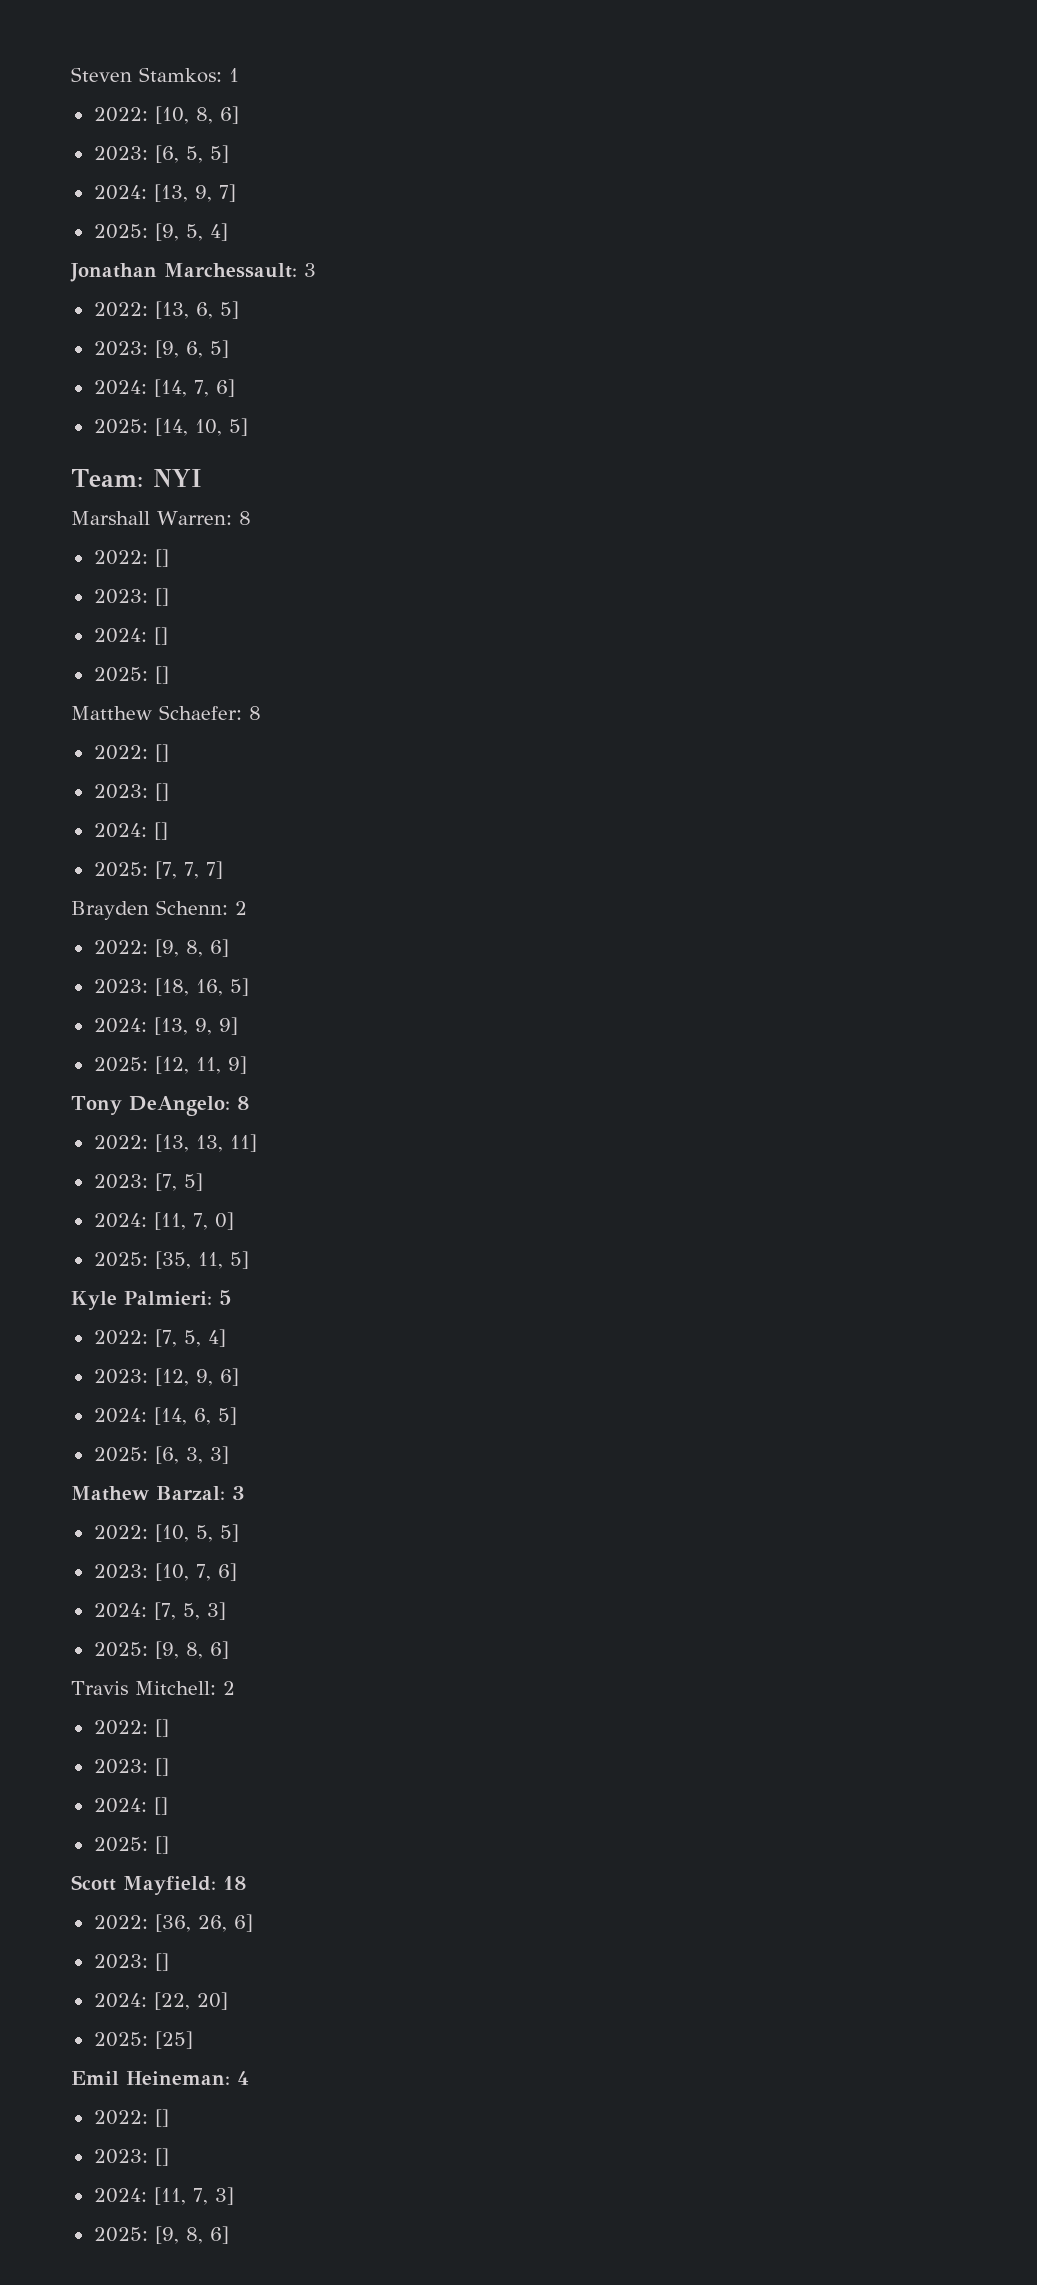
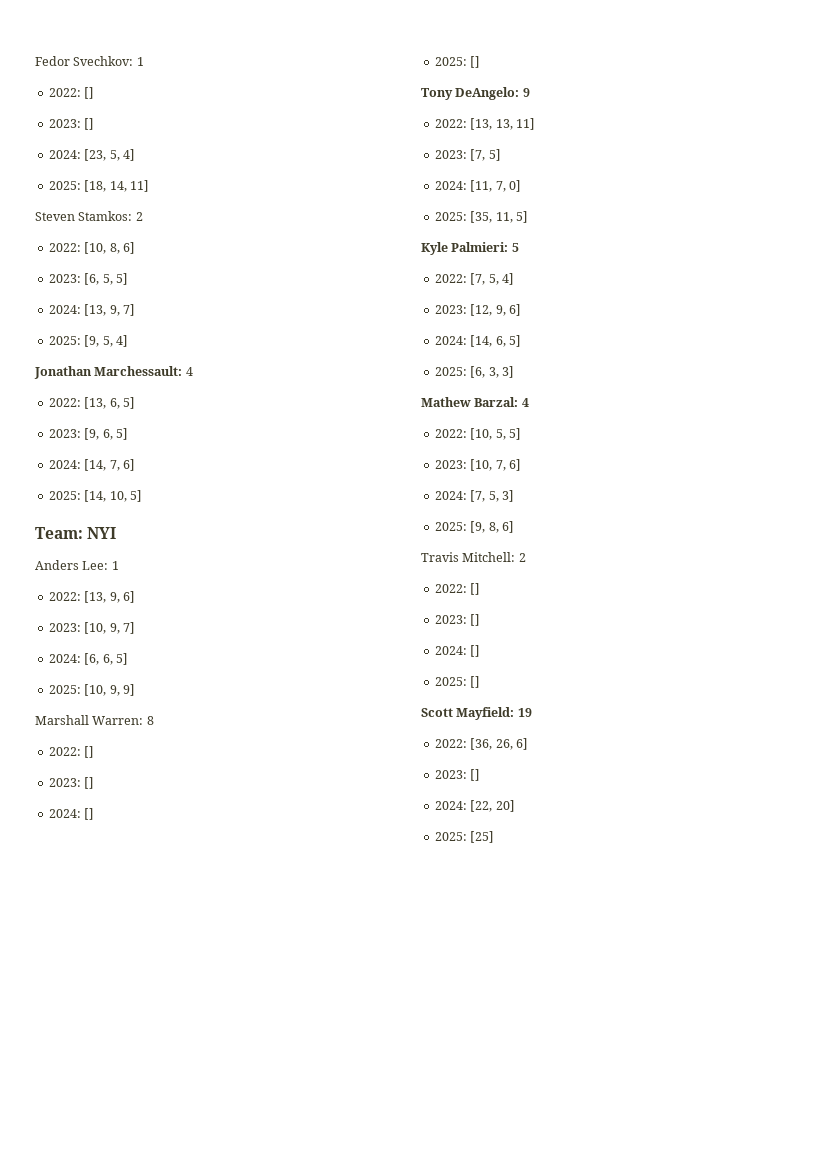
+ Fedor Svechkov: 1
+ 2022: []
+ 2023: []
+ 2024: [23, 5, 4]
+ 2025: [18, 14, 11]
- Steven Stamkos: 1
+ Steven Stamkos: 2
- Jonathan Marchessault: 3
+ Jonathan Marchessault: 4
+ Anders Lee: 1
+ 2022: [13, 9, 6]
+ 2023: [10, 9, 7]
+ 2024: [6, 6, 5]
+ 2025: [10, 9, 9]
- Matthew Schaefer: 8
- 2022: []
- 2023: []
- 2024: []
- 2025: [7, 7, 7]
- Brayden Schenn: 2
- 2022: [9, 8, 6]
- 2023: [18, 16, 5]
- 2024: [13, 9, 9]
- 2025: [12, 11, 9]
- Tony DeAngelo: 8
+ Tony DeAngelo: 9
- Mathew Barzal: 3
+ Mathew Barzal: 4
- Scott Mayfield: 18
+ Scott Mayfield: 19
- Emil Heineman: 4
- 2022: []
- 2023: []
- 2024: [11, 7, 3]
- 2025: [9, 8, 6]

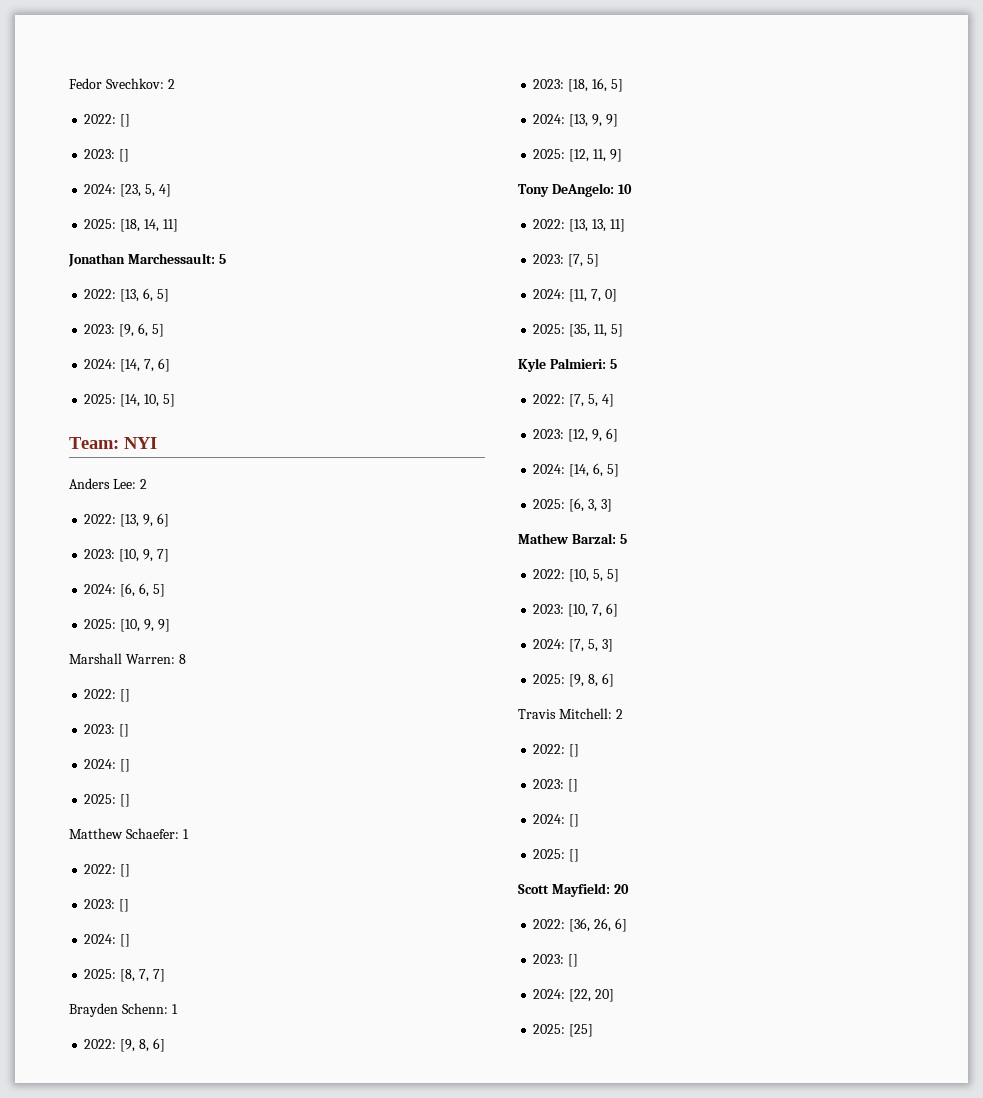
- Fedor Svechkov: 1
+ Fedor Svechkov: 2
- Steven Stamkos: 2
- 2022: [10, 8, 6]
- 2023: [6, 5, 5]
- 2024: [13, 9, 7]
- 2025: [9, 5, 4]
- Jonathan Marchessault: 4
+ Jonathan Marchessault: 5
- Anders Lee: 1
+ Anders Lee: 2
+ Matthew Schaefer: 1
+ 2022: []
+ 2023: []
+ 2024: []
+ 2025: [8, 7, 7]
+ Brayden Schenn: 1
+ 2022: [9, 8, 6]
+ 2023: [18, 16, 5]
+ 2024: [13, 9, 9]
+ 2025: [12, 11, 9]
- Tony DeAngelo: 9
+ Tony DeAngelo: 10
- Mathew Barzal: 4
+ Mathew Barzal: 5
- Scott Mayfield: 19
+ Scott Mayfield: 20

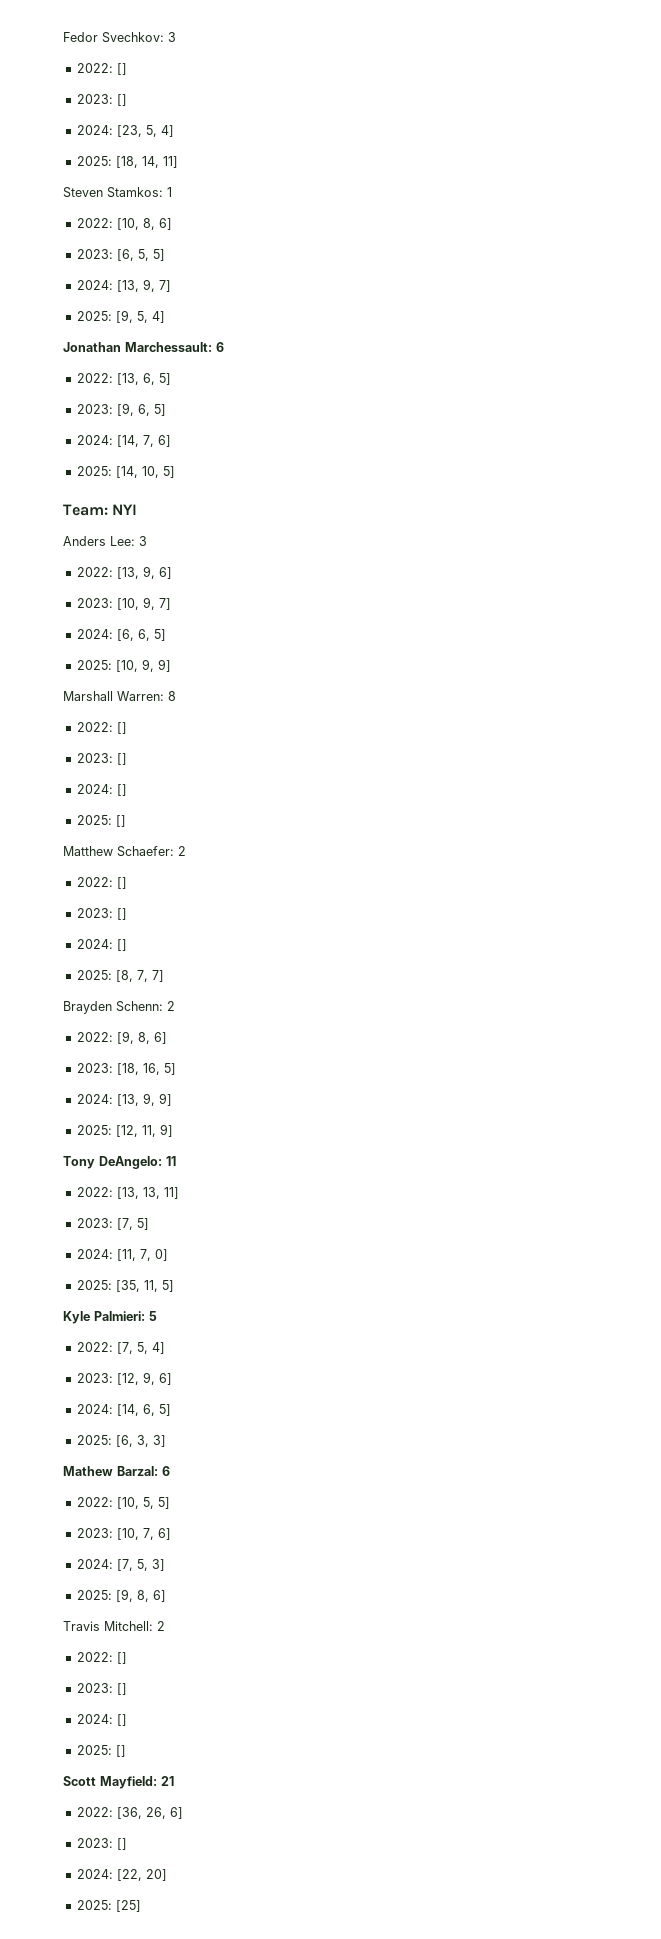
- Fedor Svechkov: 2
+ Fedor Svechkov: 3
+ Steven Stamkos: 1
+ 2022: [10, 8, 6]
+ 2023: [6, 5, 5]
+ 2024: [13, 9, 7]
+ 2025: [9, 5, 4]
- Jonathan Marchessault: 5
+ Jonathan Marchessault: 6
- Anders Lee: 2
+ Anders Lee: 3
- Matthew Schaefer: 1
+ Matthew Schaefer: 2
- Brayden Schenn: 1
+ Brayden Schenn: 2
- Tony DeAngelo: 10
+ Tony DeAngelo: 11
- Mathew Barzal: 5
+ Mathew Barzal: 6
- Scott Mayfield: 20
+ Scott Mayfield: 21

